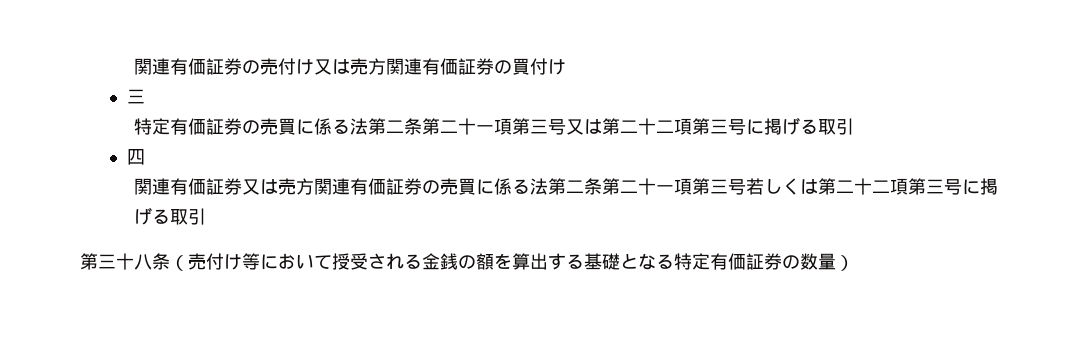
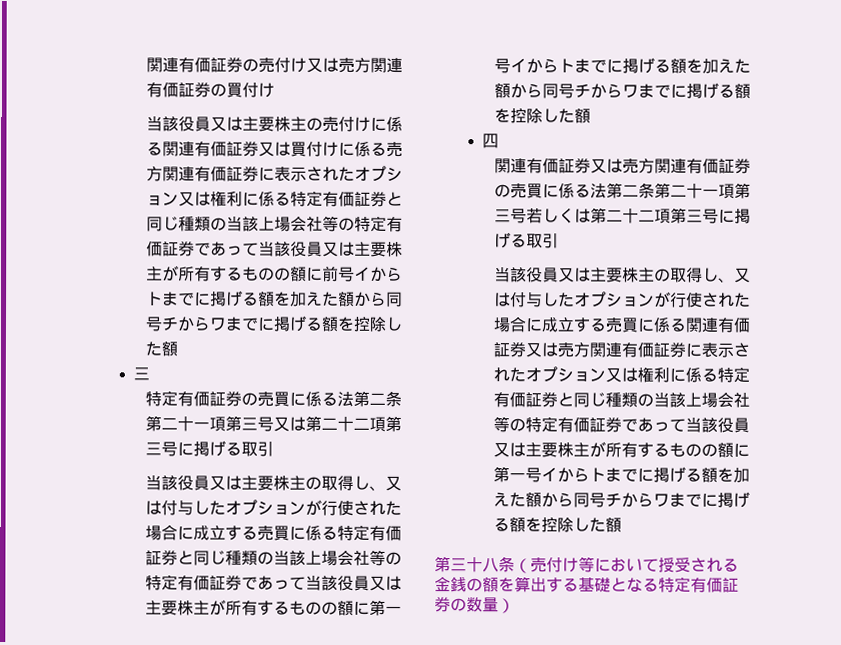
+ 当該役員又は主要株主の売付けに係る関連有価証券又は買付けに係る売方関連有価証券に表示されたオプション又は権利に係る特定有価証券と同じ種類の当該上場会社等の特定有価証券であって当該役員又は主要株主が所有するものの額に前号イからトまでに掲げる額を加えた額から同号チからワまでに掲げる額を控除した額
+ 当該役員又は主要株主の取得し、又は付与したオプションが行使された場合に成立する売買に係る特定有価証券と同じ種類の当該上場会社等の特定有価証券であって当該役員又は主要株主が所有するものの額に第一号イからトまでに掲げる額を加えた額から同号チからワまでに掲げる額を控除した額
+ 当該役員又は主要株主の取得し、又は付与したオプションが行使された場合に成立する売買に係る関連有価証券又は売方関連有価証券に表示されたオプション又は権利に係る特定有価証券と同じ種類の当該上場会社等の特定有価証券であって当該役員又は主要株主が所有するものの額に第一号イからトまでに掲げる額を加えた額から同号チからワまでに掲げる額を控除した額

